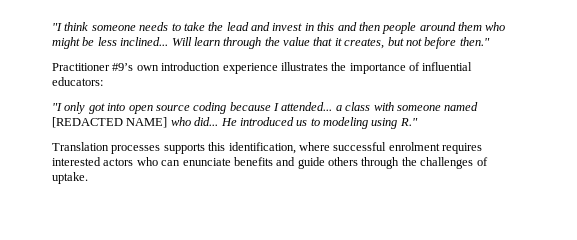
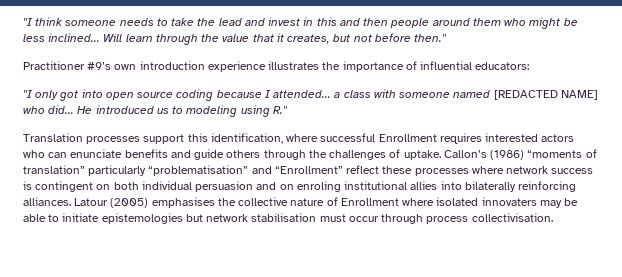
- Translation processes supports this identification, where successful enrolment requires interested actors who can enunciate benefits and guide others through the challenges of uptake.
+ Translation processes support this identification, where successful Enrollment requires interested actors who can enunciate benefits and guide others through the challenges of uptake.
+ Callon’s (1986) “moments of translation” particularly “problematisation” and “Enrollment” reflect these processes where network success is contingent on both individual persuasion and on enroling institutional allies into bilaterally reinforcing alliances. Latour (2005) emphasises the collective nature of Enrollment where isolated innovaters may be able to initiate epistemologies but network stabilisation must occur through process collectivisation.

